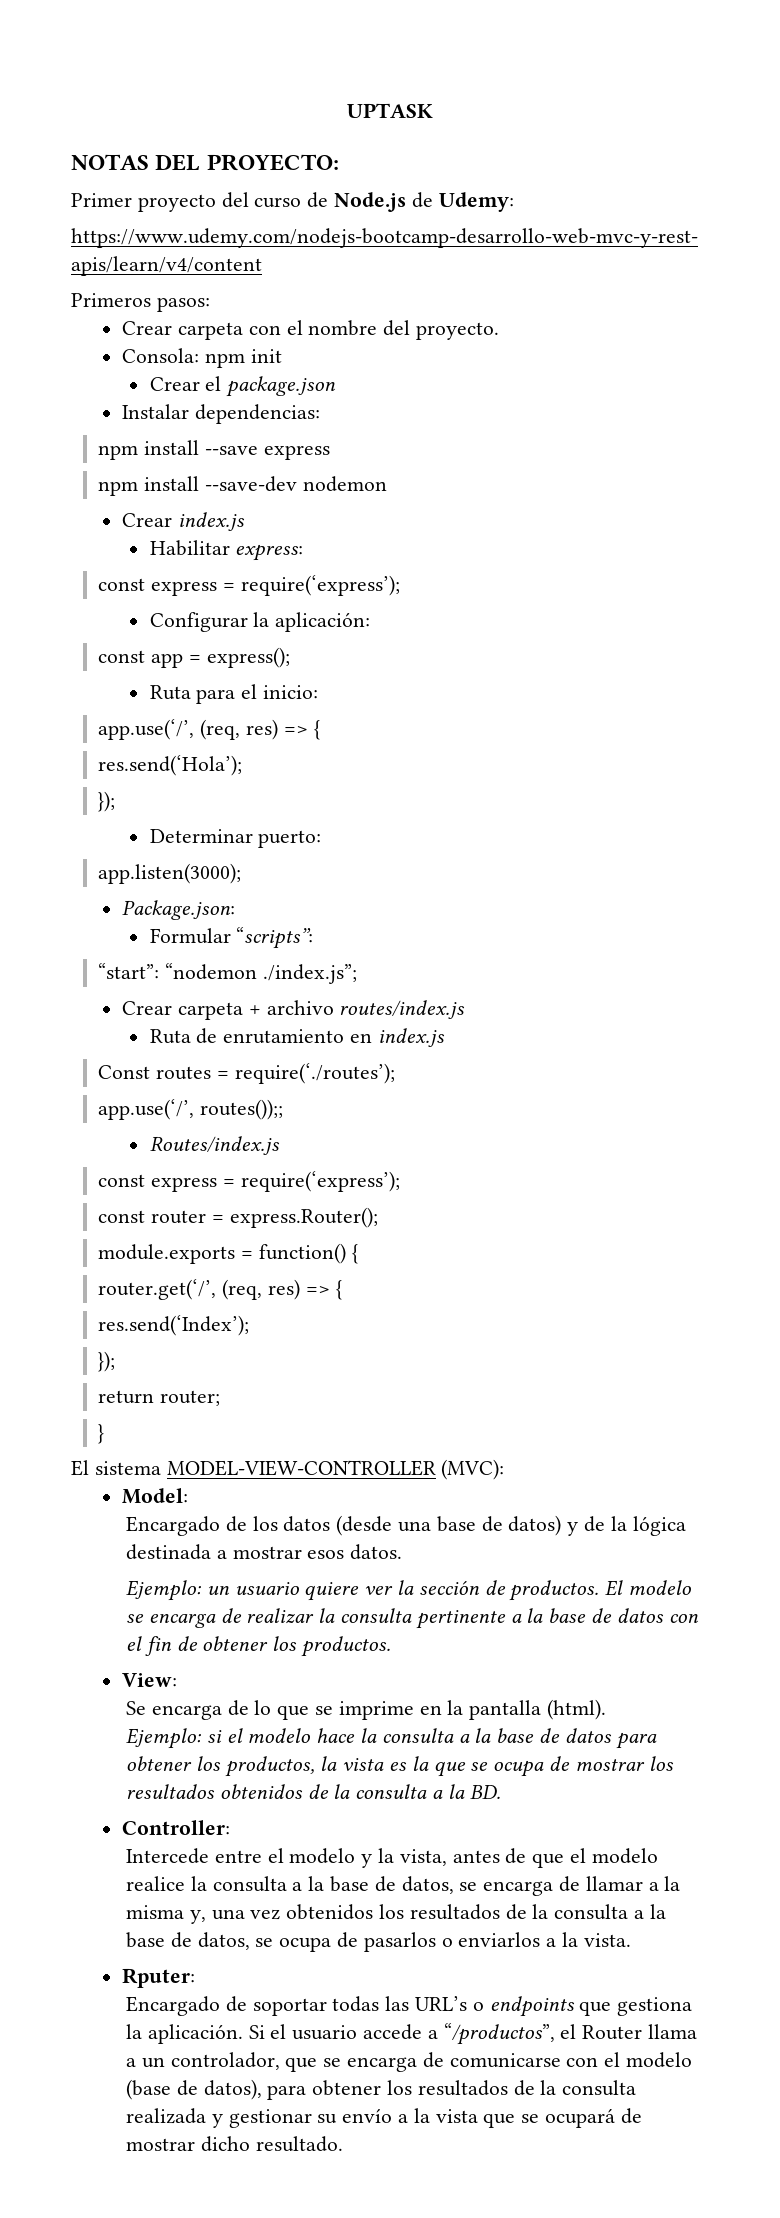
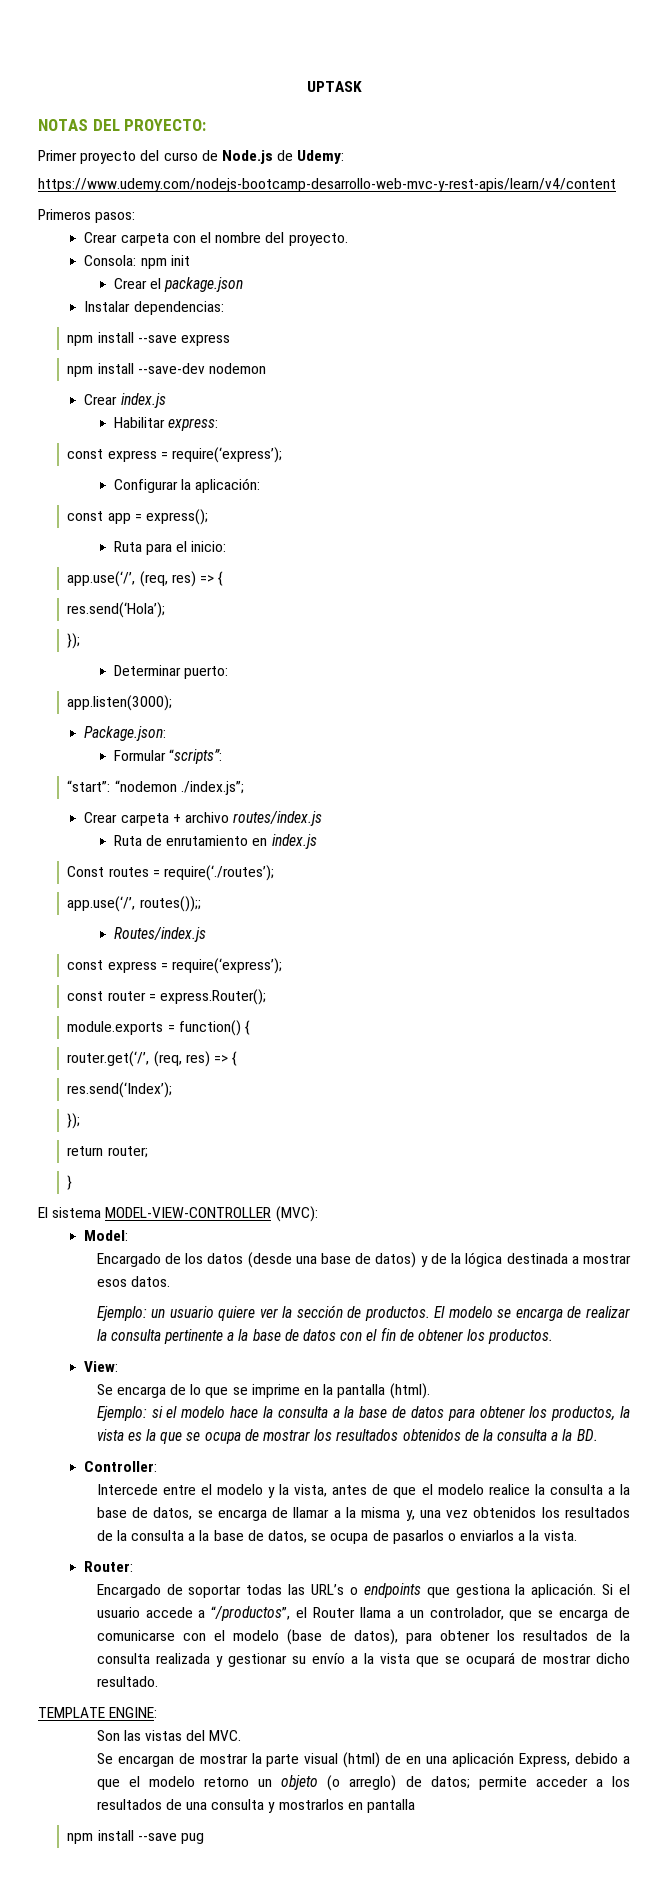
- Rputer:
+ Router:
+ TEMPLATE ENGINE:
+ Son las vistas del MVC.
+ Se encargan de mostrar la parte visual (html) de en una aplicación Express, debido a que el modelo retorno un objeto (o arreglo) de datos; permite acceder a los resultados de una consulta y mostrarlos en pantalla
+ npm install --save pug

